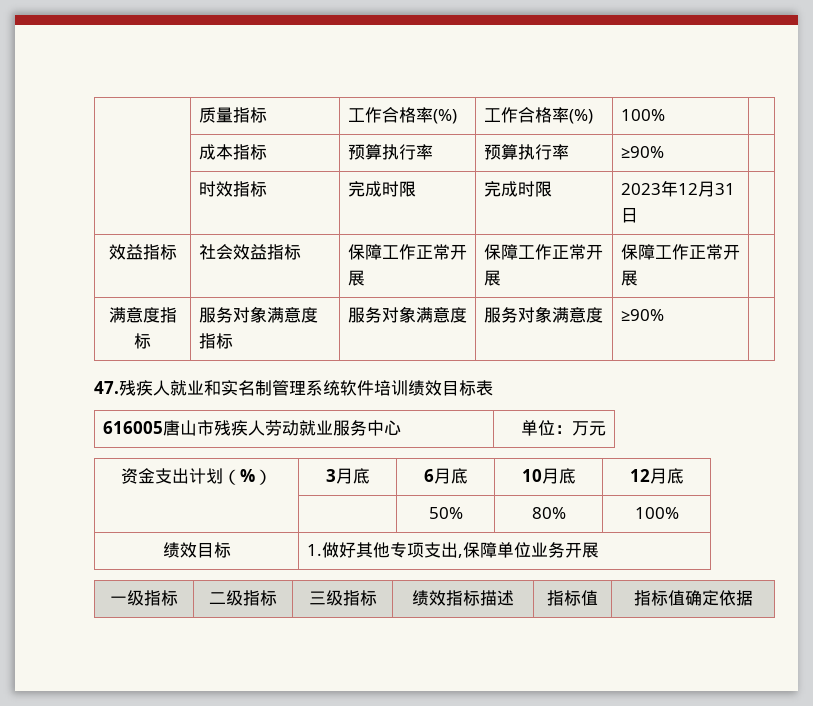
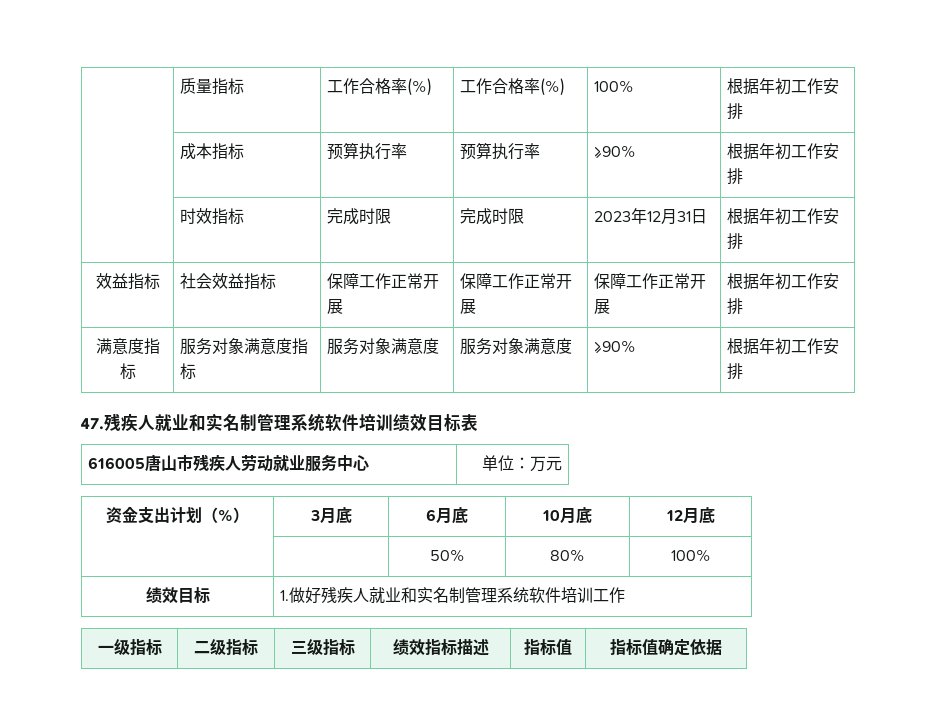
- | 质量指标 | 工作合格率(%) | 工作合格率(%) | 100% |
+ | 质量指标 | 工作合格率(%) | 工作合格率(%) | 100% | 根据年初工作安排
- | 成本指标 | 预算执行率 | 预算执行率 | ≥90% |
+ | 成本指标 | 预算执行率 | 预算执行率 | ≥90% | 根据年初工作安排
- | 时效指标 | 完成时限 | 完成时限 | 2023年12月31日 |
+ | 时效指标 | 完成时限 | 完成时限 | 2023年12月31日 | 根据年初工作安排
- 效益指标 | 社会效益指标 | 保障工作正常开展 | 保障工作正常开展 | 保障工作正常开展 |
+ 效益指标 | 社会效益指标 | 保障工作正常开展 | 保障工作正常开展 | 保障工作正常开展 | 根据年初工作安排
- 满意度指标 | 服务对象满意度指标 | 服务对象满意度 | 服务对象满意度 | ≥90% |
+ 满意度指标 | 服务对象满意度指标 | 服务对象满意度 | 服务对象满意度 | ≥90% | 根据年初工作安排
- 绩效目标 | 1.做好其他专项支出,保障单位业务开展
+ 绩效目标 | 1.做好残疾人就业和实名制管理系统软件培训工作

